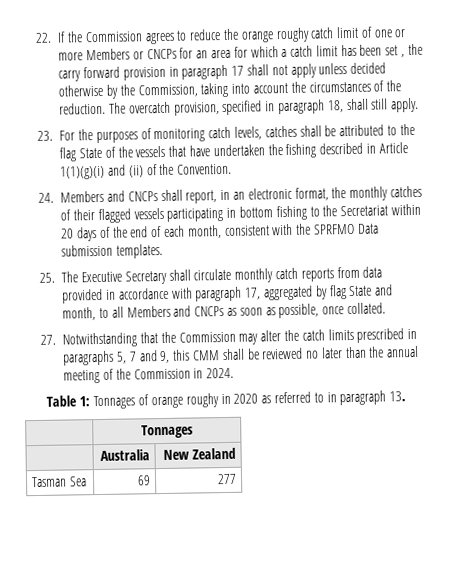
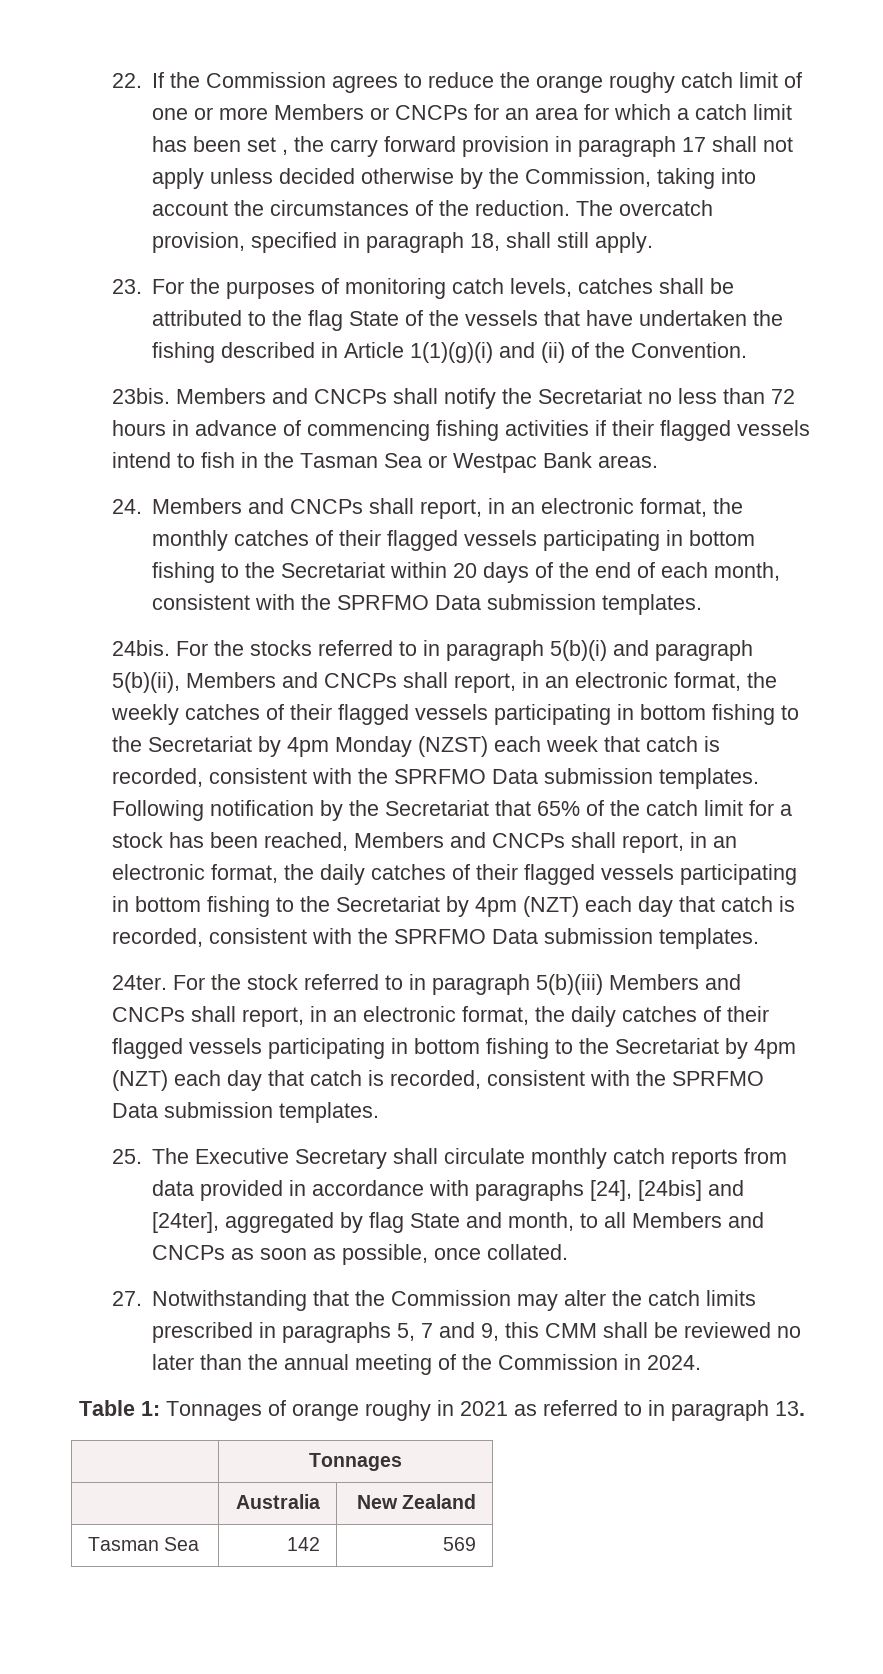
+ 23bis. Members and CNCPs shall notify the Secretariat no less than 72 hours in advance of commencing fishing activities if their flagged vessels intend to fish in the Tasman Sea or Westpac Bank areas.
+ 24bis. For the stocks referred to in paragraph 5(b)(i) and paragraph 5(b)(ii), Members and CNCPs shall report, in an electronic format, the weekly catches of their flagged vessels participating in bottom fishing to the Secretariat by 4pm Monday (NZST) each week that catch is recorded, consistent with the SPRFMO Data submission templates. Following notification by the Secretariat that 65% of the catch limit for a stock has been reached, Members and CNCPs shall report, in an electronic format, the daily catches of their flagged vessels participating in bottom fishing to the Secretariat by 4pm (NZT) each day that catch is recorded, consistent with the SPRFMO Data submission templates.
+ 24ter. For the stock referred to in paragraph 5(b)(iii) Members and CNCPs shall report, in an electronic format, the daily catches of their flagged vessels participating in bottom fishing to the Secretariat by 4pm (NZT) each day that catch is recorded, consistent with the SPRFMO Data submission templates.
- 25. The Executive Secretary shall circulate monthly catch reports from data provided in accordance with paragraph 17, aggregated by flag State and month, to all Members and CNCPs as soon as possible, once collated.
+ 25. The Executive Secretary shall circulate monthly catch reports from data provided in accordance with paragraphs [24], [24bis] and [24ter], aggregated by flag State and month, to all Members and CNCPs as soon as possible, once collated.
- Table 1: Tonnages of orange roughy in 2020 as referred to in paragraph 13.
+ Table 1: Tonnages of orange roughy in 2021 as referred to in paragraph 13.
- Tasman Sea | 69 | 277
+ Tasman Sea | 142 | 569

